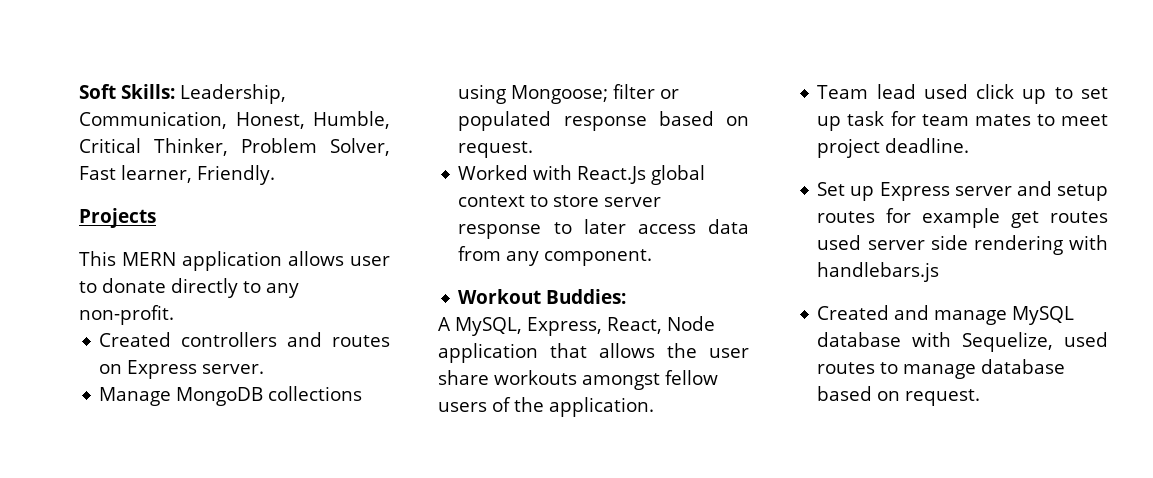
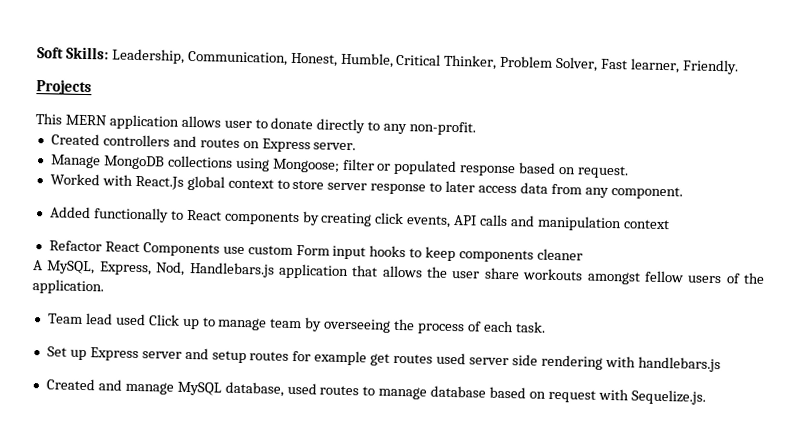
- Workout Buddies:
+ Added functionally to React components by creating click events, API calls and manipulation context
+ Refactor React Components use custom Form input hooks to keep components cleaner
- A MySQL, Express, React, Node application that allows the user share workouts amongst fellow users of the application.
+ A MySQL, Express, Nod, Handlebars.js application that allows the user share workouts amongst fellow users of the application.
- Team lead used click up to set up task for team mates to meet project deadline.
+ Team lead used Click up to manage team by overseeing the process of each task.
- Created and manage MySQL database with Sequelize, used routes to manage database based on request.
+ Created and manage MySQL database, used routes to manage database based on request with Sequelize.js.

